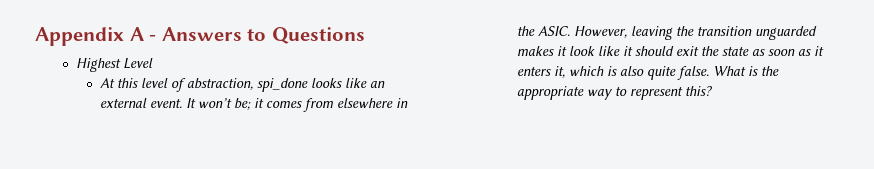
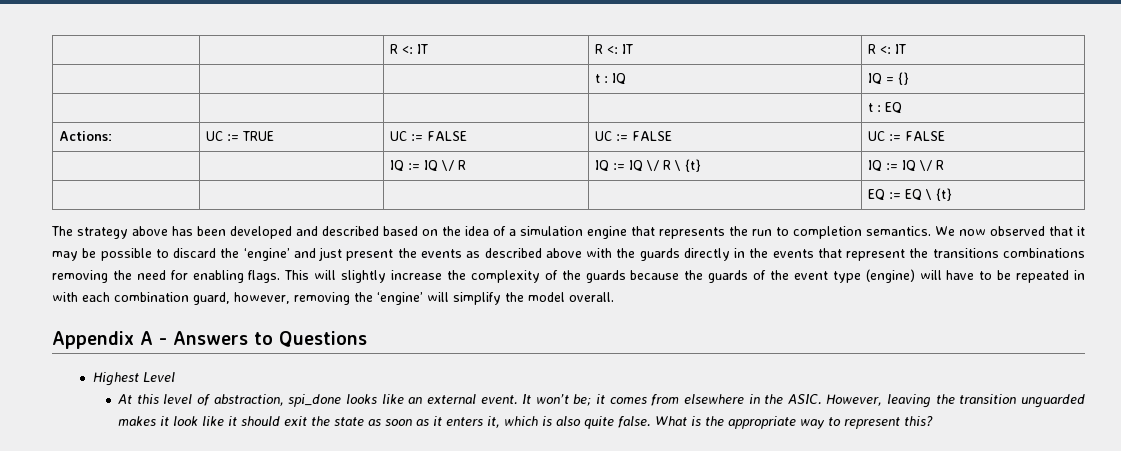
+ | | R <: IT | R <: IT | R <: IT
+ | | | t : IQ | IQ = {}
+ | | | | t : EQ
+ Actions: | UC := TRUE | UC := FALSE | UC := FALSE | UC := FALSE
+ | | IQ := IQ \/ R | IQ := IQ \/ R \ {t} | IQ := IQ \/ R
+ | | | | EQ := EQ \ {t}
+ The strategy above has been developed and described based on the idea of a simulation engine that represents the run to completion semantics. We now observed that it may be possible to discard the ‘engine’ and just present the events as described above with the guards directly in the events that represent the transitions combinations removing the need for enabling flags. This will slightly increase the complexity of the guards because the guards of the event type (engine) will have to be repeated in with each combination guard, however, removing the ‘engine’ will simplify the model overall.

